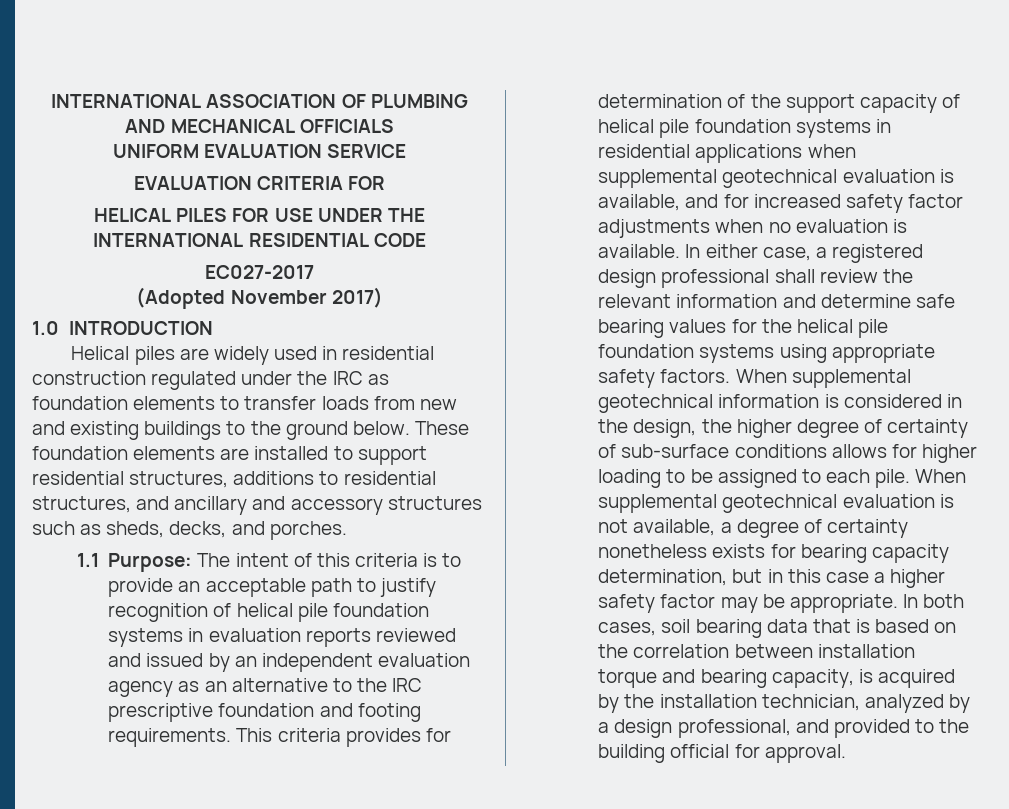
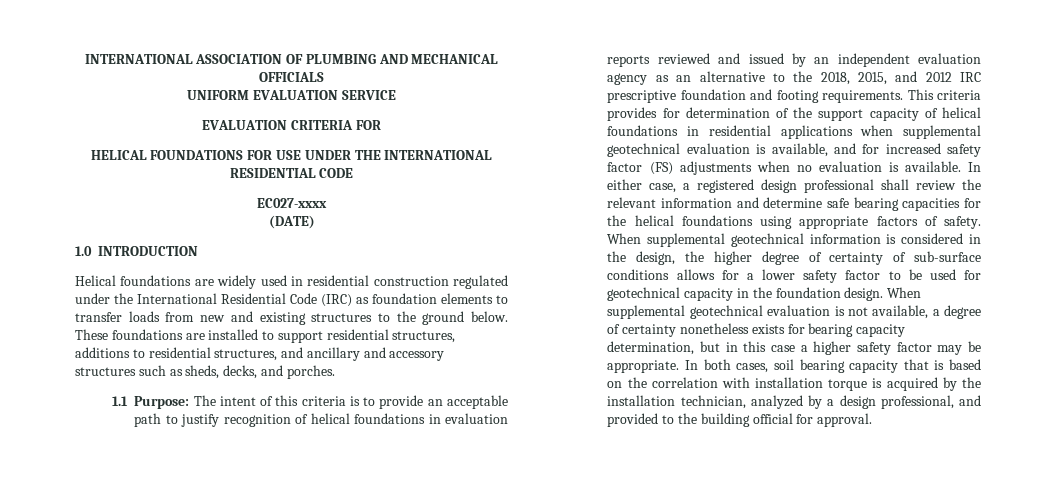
- HELICAL PILES FOR USE UNDER THE INTERNATIONAL RESIDENTIAL CODE
+ HELICAL FOUNDATIONS FOR USE UNDER THE INTERNATIONAL RESIDENTIAL CODE
- EC027-2017
- (Adopted November 2017)
+ EC027-xxxx
+ (DATE)
- Helical piles are widely used in residential construction regulated under the IRC as foundation elements to transfer loads from new and existing buildings to the ground below.
+ Helical foundations are widely used in residential construction regulated under the International Residential Code (IRC) as foundation elements to transfer loads from new and existing structures to the ground below.
- These foundation elements are installed to support residential structures, additions to residential structures, and ancillary and accessory structures such as sheds, decks, and porches.
+ These foundations are installed to support residential structures, additions to residential structures, and ancillary and accessory structures such as sheds, decks, and porches.
- 1.1 Purpose: The intent of this criteria is to provide an acceptable path to justify recognition of helical pile foundation systems in evaluation reports reviewed and issued by an independent evaluation agency as an alternative to the IRC prescriptive foundation and footing requirements.
+ 1.1 Purpose: The intent of this criteria is to provide an acceptable path to justify recognition of helical foundations in evaluation reports reviewed and issued by an independent evaluation agency as an alternative to the 2018, 2015, and 2012 IRC prescriptive foundation and footing requirements.
- This criteria provides for determination of the support capacity of helical pile foundation systems in residential applications when supplemental geotechnical evaluation is available, and for increased safety factor adjustments when no evaluation is available.
+ This criteria provides for determination of the support capacity of helical foundations in residential applications when supplemental geotechnical evaluation is available, and for increased safety factor (FS) adjustments when no evaluation is available.
- In either case, a registered design professional shall review the relevant information and determine safe bearing values for the helical pile foundation systems using appropriate safety factors.
+ In either case, a registered design professional shall review the relevant information and determine safe bearing capacities for the helical foundations using appropriate factors of safety.
- When supplemental geotechnical information is considered in the design, the higher degree of certainty of sub-surface conditions allows for higher loading to be assigned to each pile.
+ When supplemental geotechnical information is considered in the design, the higher degree of certainty of sub-surface conditions allows for a lower safety factor to be used for geotechnical capacity in the foundation design.
- In both cases, soil bearing data that is based on the correlation between installation torque and bearing capacity, is acquired by the installation technician, analyzed by a design professional, and provided to the building official for approval.
+ In both cases, soil bearing capacity that is based on the correlation with installation torque is acquired by the installation technician, analyzed by a design professional, and provided to the building official for approval.

